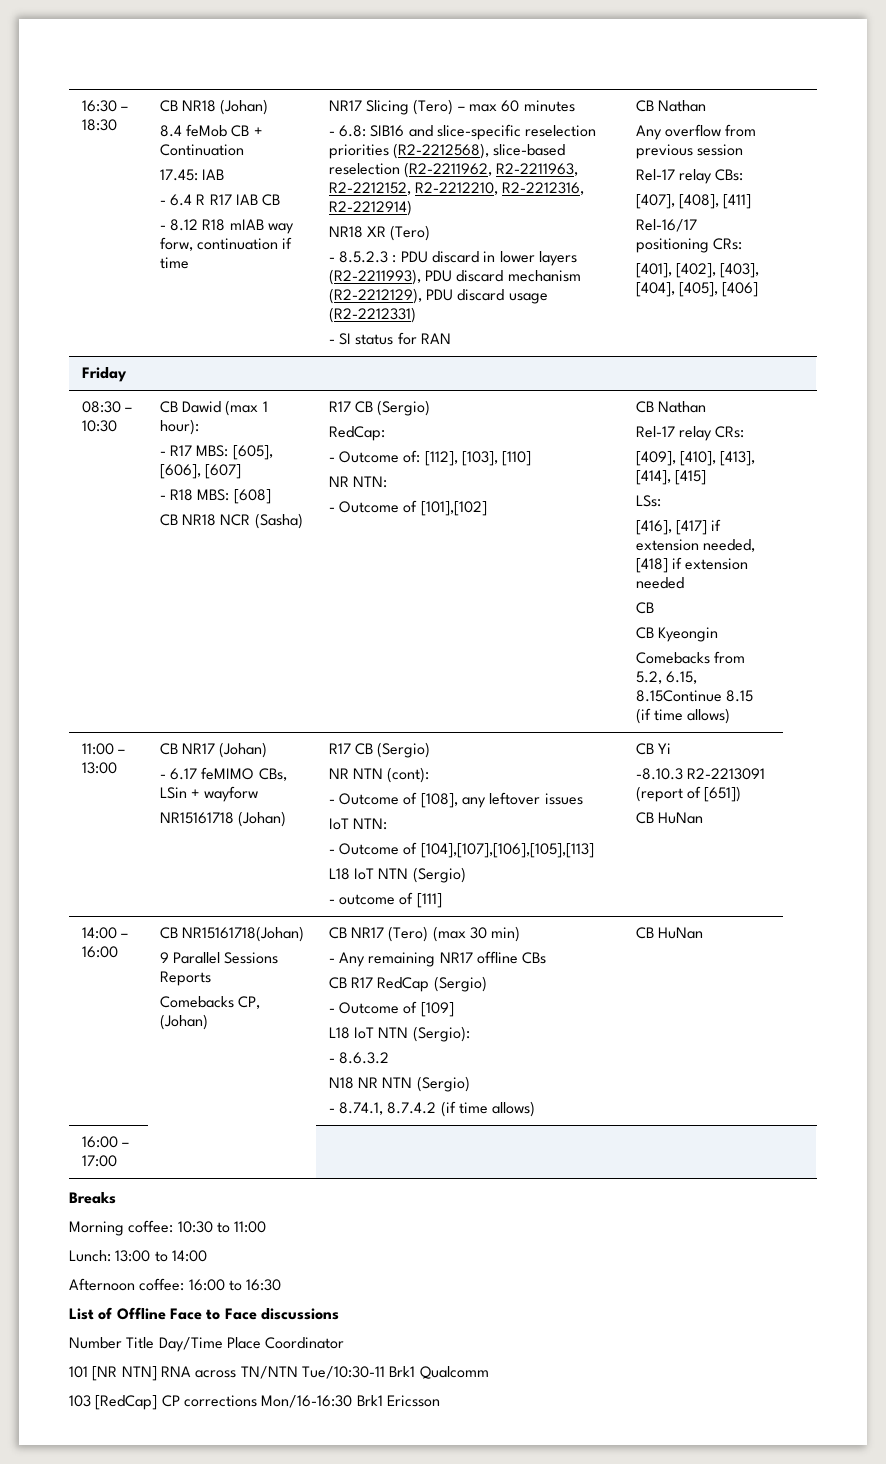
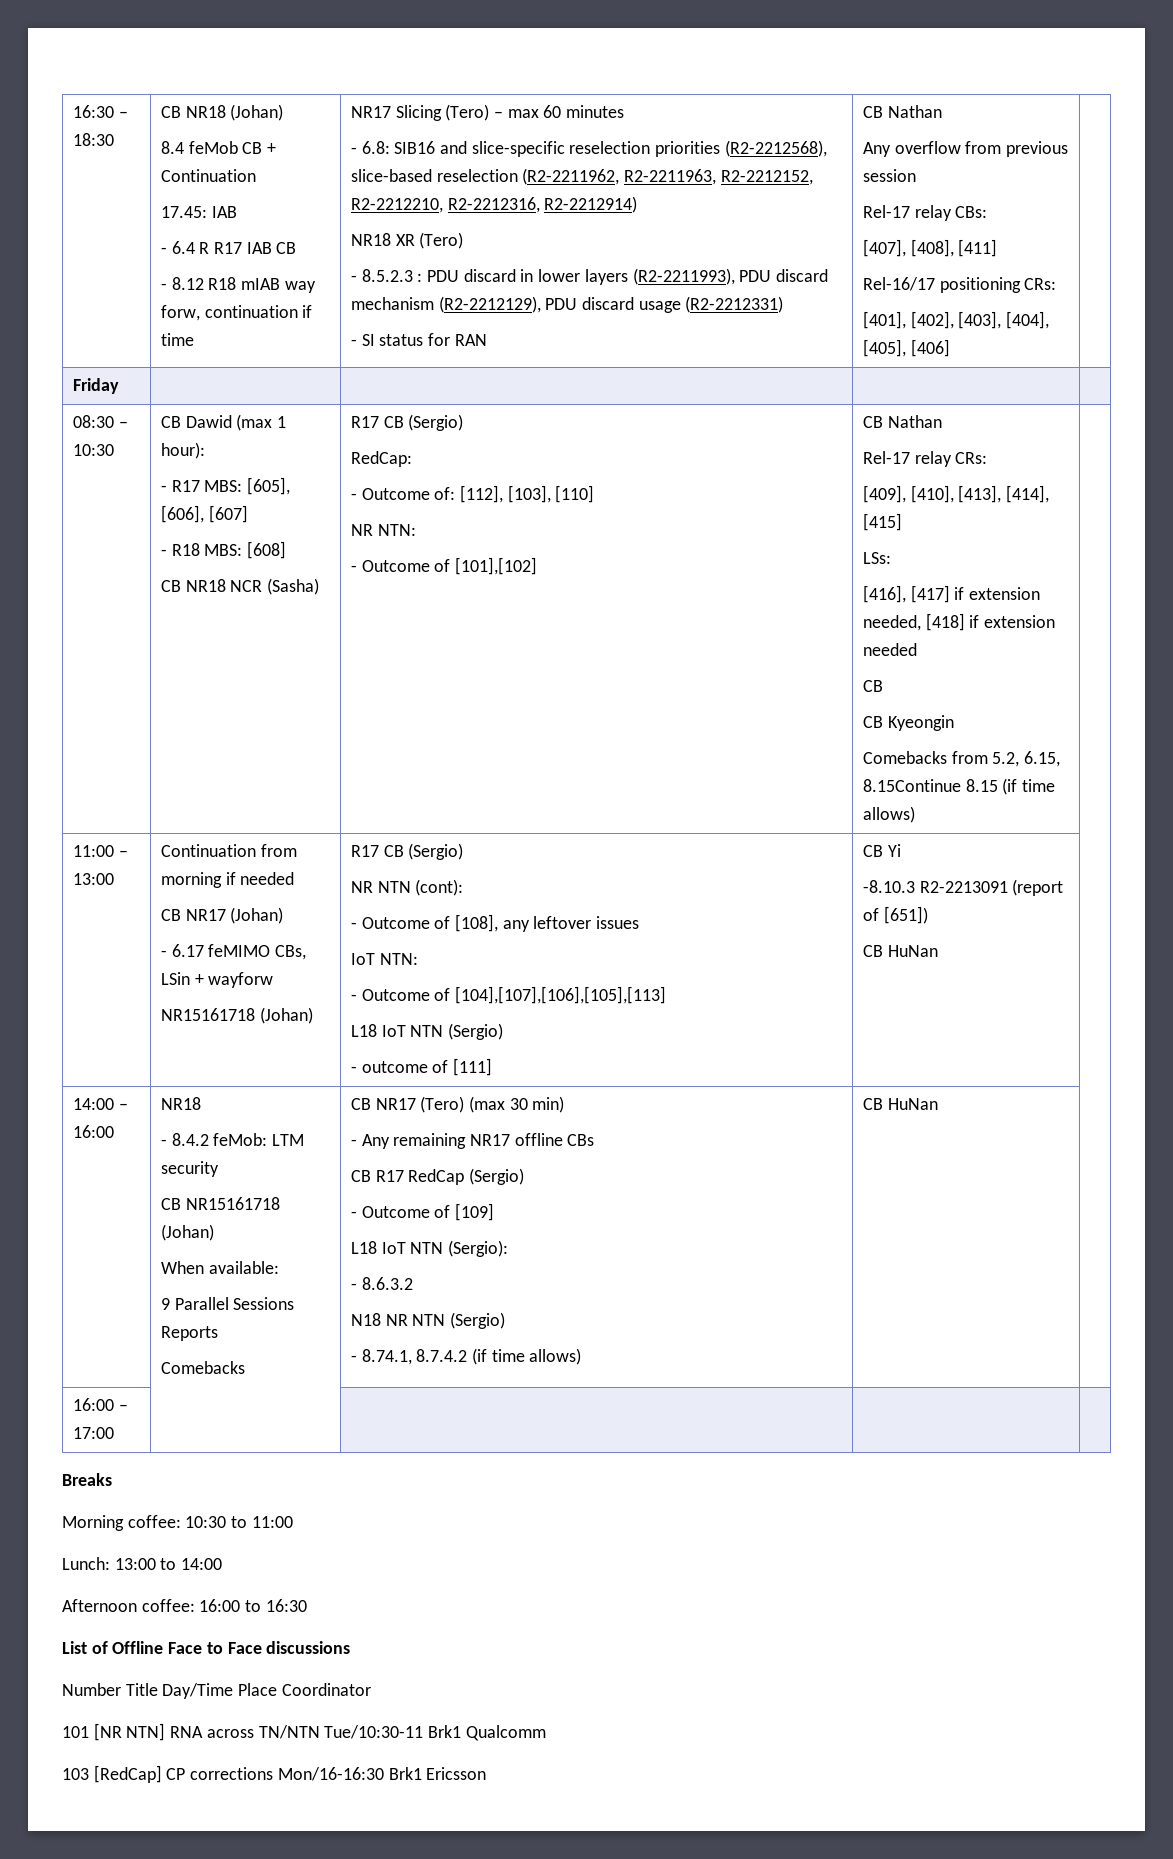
+ Continuation from morning if needed
- 14:00 – 16:00 | CB NR15161718(Johan)
+ 14:00 – 16:00 | NR18
+ - 8.4.2 feMob: LTM security
+ CB NR15161718 (Johan)
+ When available:
  9 Parallel Sessions Reports
- Comebacks CP, (Johan)
+ Comebacks

